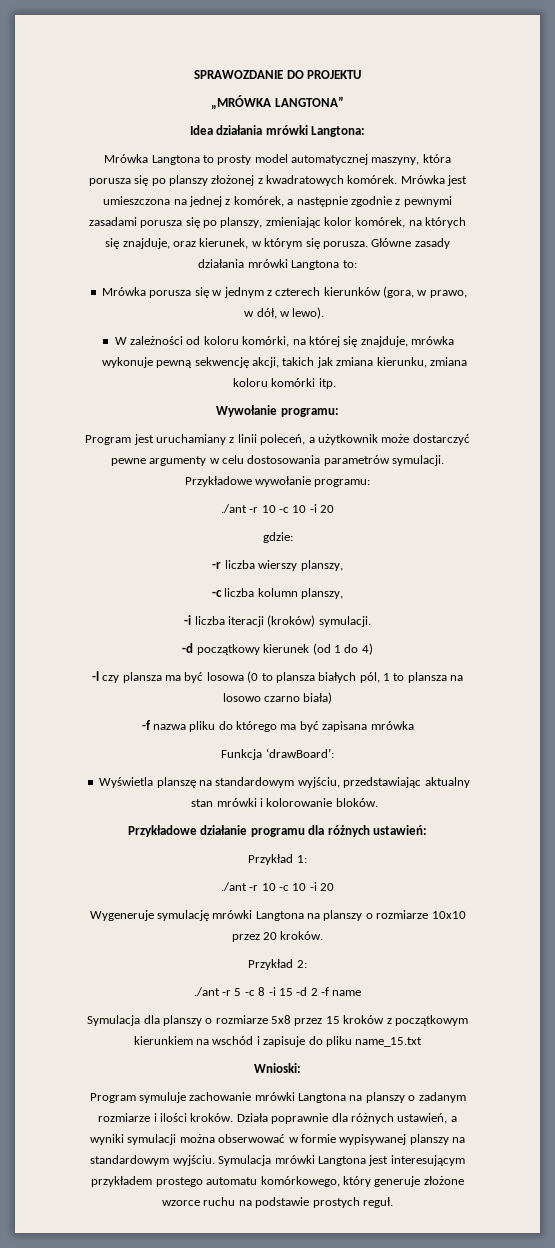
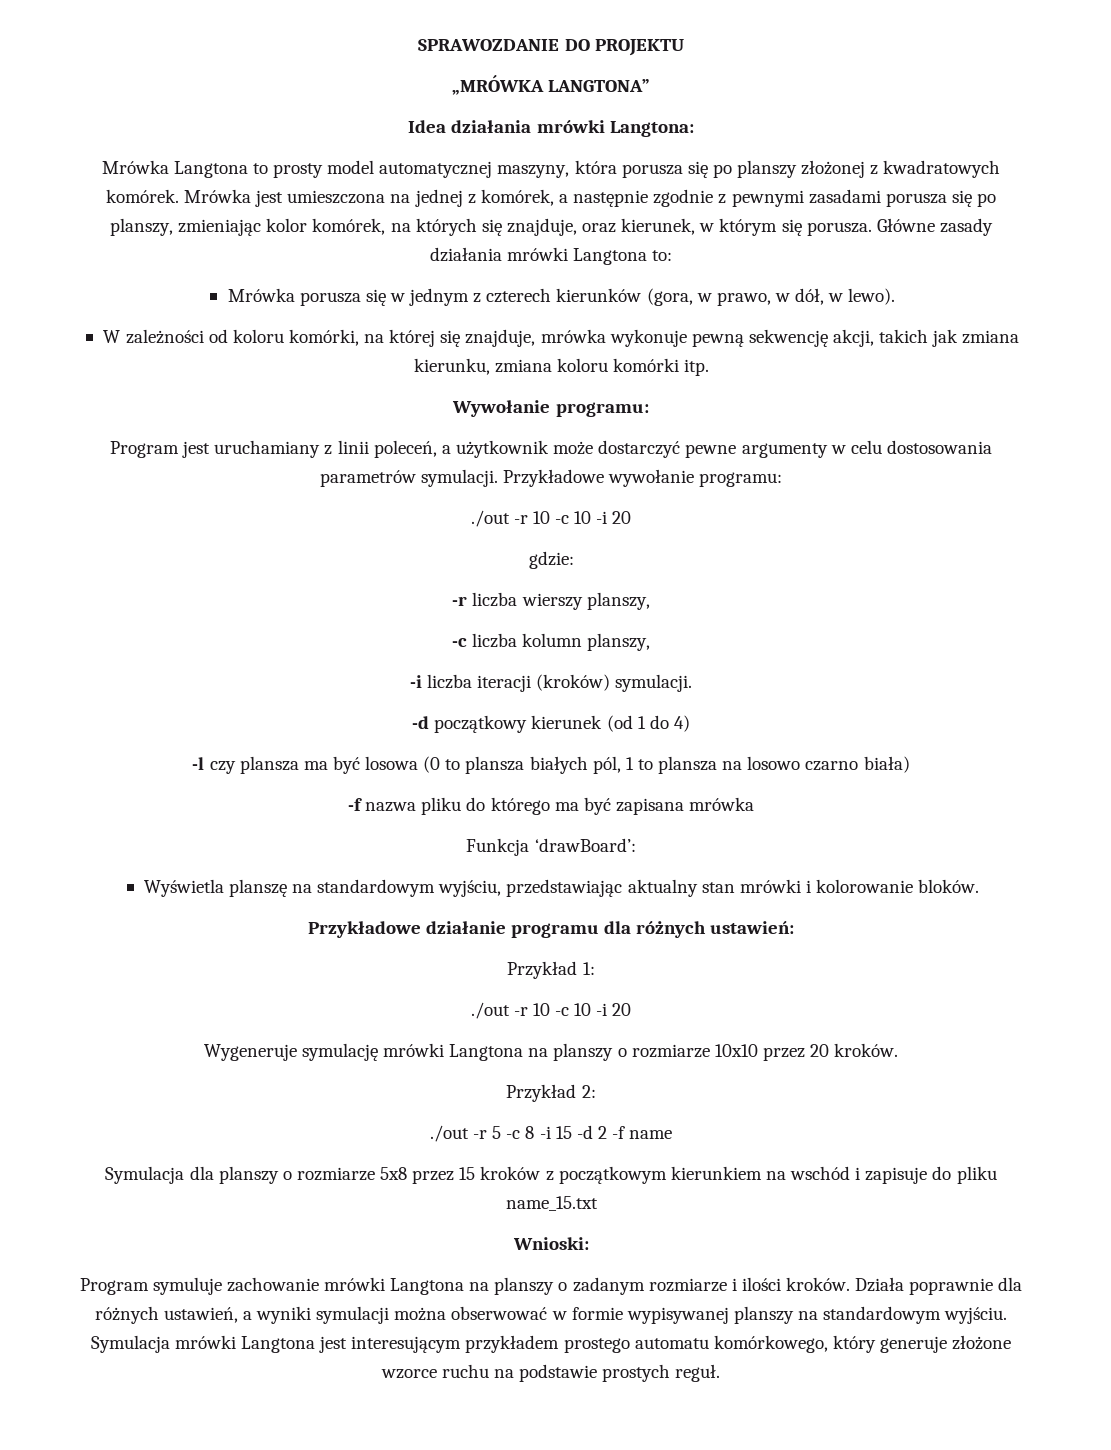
  Przykładowe wywołanie programu:
- ./ant -r 10 -c 10 -i 20
+ ./out -r 10 -c 10 -i 20
  Przykład 1:
- ./ant -r 10 -c 10 -i 20
+ ./out -r 10 -c 10 -i 20
- ./ant -r 5 -c 8 -i 15 -d 2 -f name
+ ./out -r 5 -c 8 -i 15 -d 2 -f name

